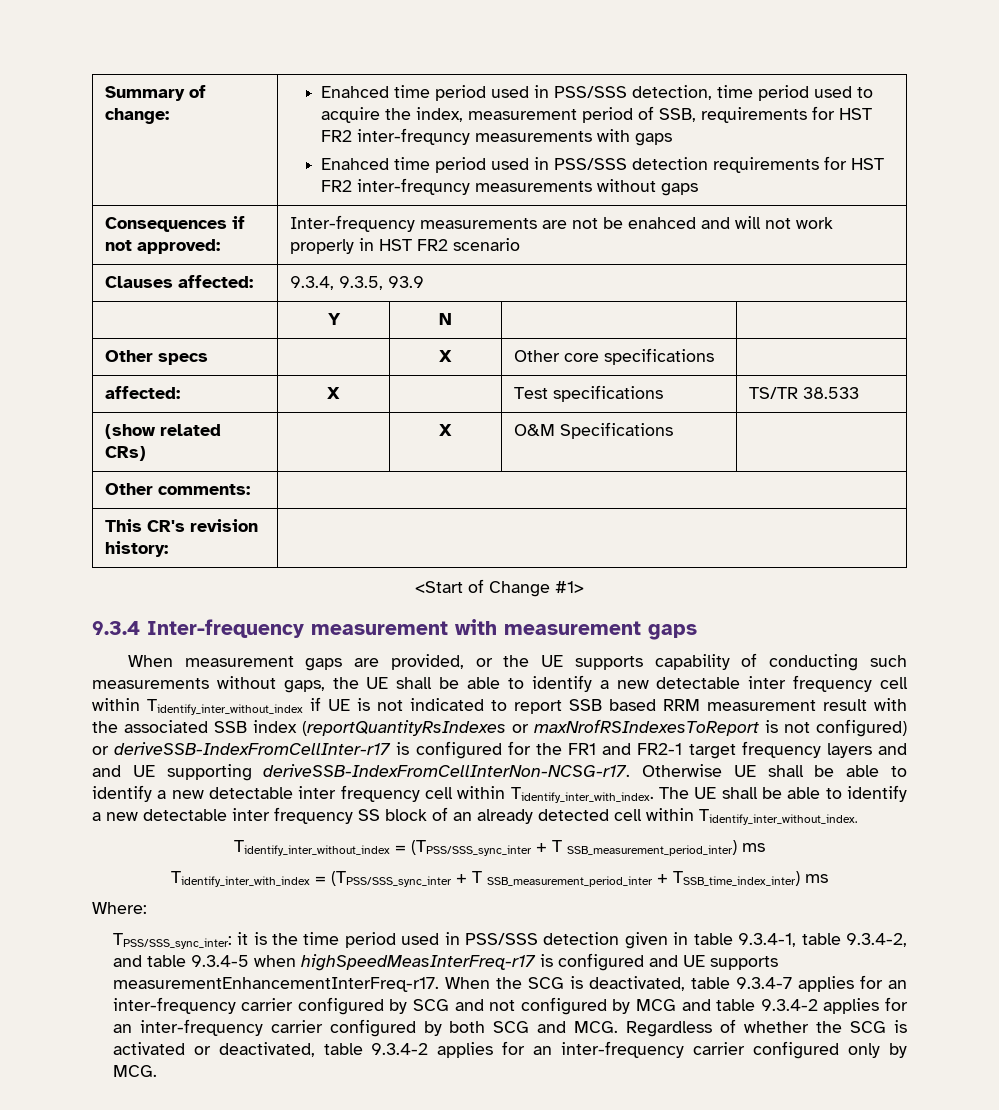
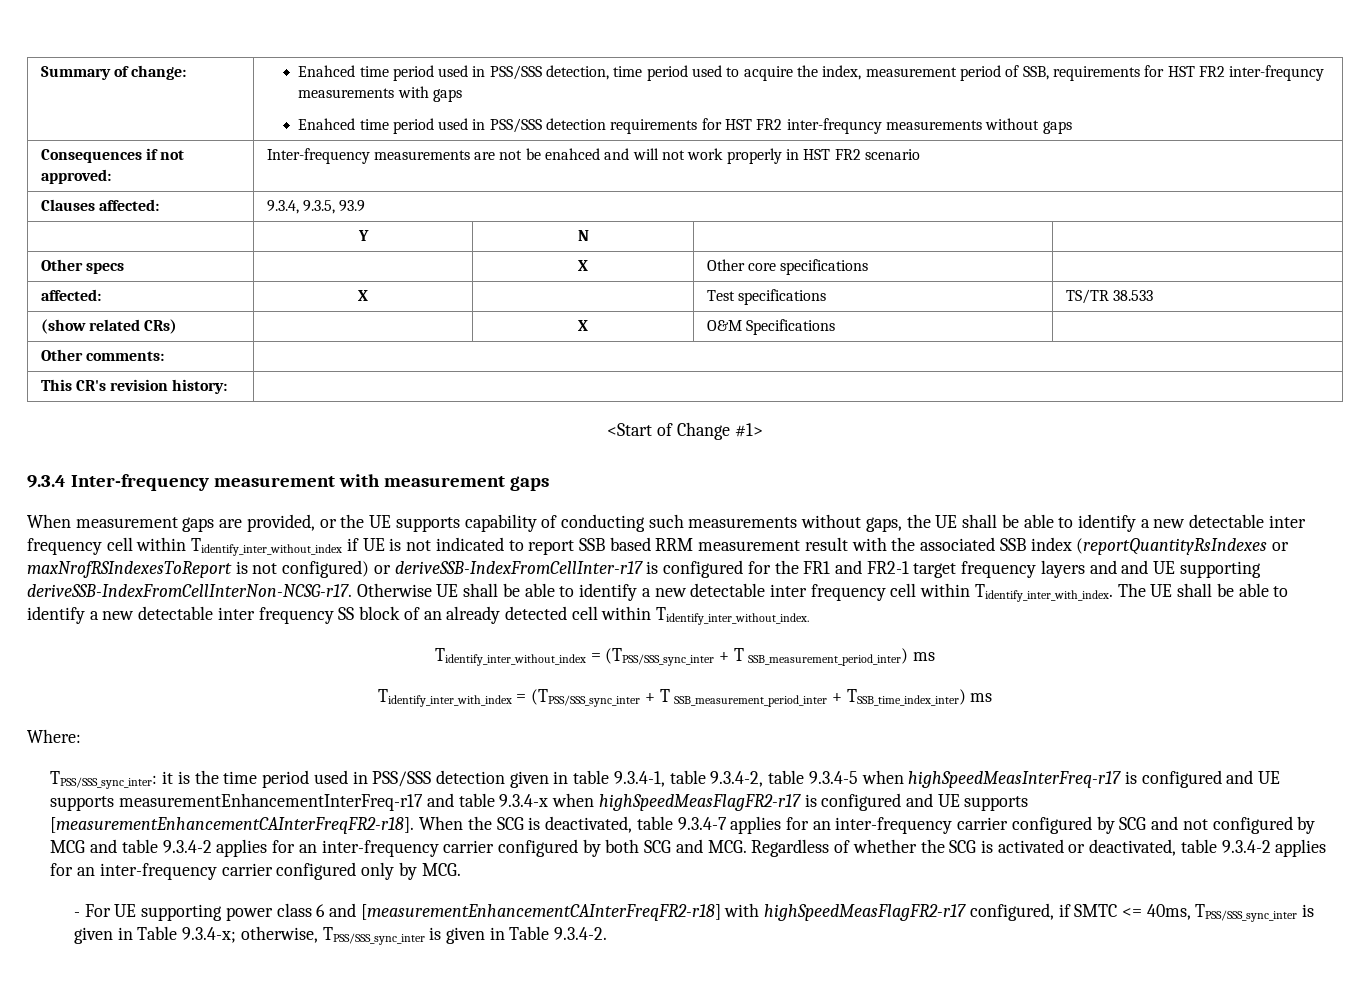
- TPSS/SSS_sync_inter: it is the time period used in PSS/SSS detection given in table 9.3.4-1, table 9.3.4-2, and table 9.3.4-5 when highSpeedMeasInterFreq-r17 is configured and UE supports measurementEnhancementInterFreq-r17.
+ TPSS/SSS_sync_inter: it is the time period used in PSS/SSS detection given in table 9.3.4-1, table 9.3.4-2, table 9.3.4-5 when highSpeedMeasInterFreq-r17 is configured and UE supports measurementEnhancementInterFreq-r17 and table 9.3.4-x when highSpeedMeasFlagFR2-r17 is configured and UE supports [measurementEnhancementCAInterFreqFR2-r18].
+ - For UE supporting power class 6 and [measurementEnhancementCAInterFreqFR2-r18] with highSpeedMeasFlagFR2-r17 configured, if SMTC <= 40ms, TPSS/SSS_sync_inter is given in Table 9.3.4-x; otherwise, TPSS/SSS_sync_inter is given in Table 9.3.4-2.

